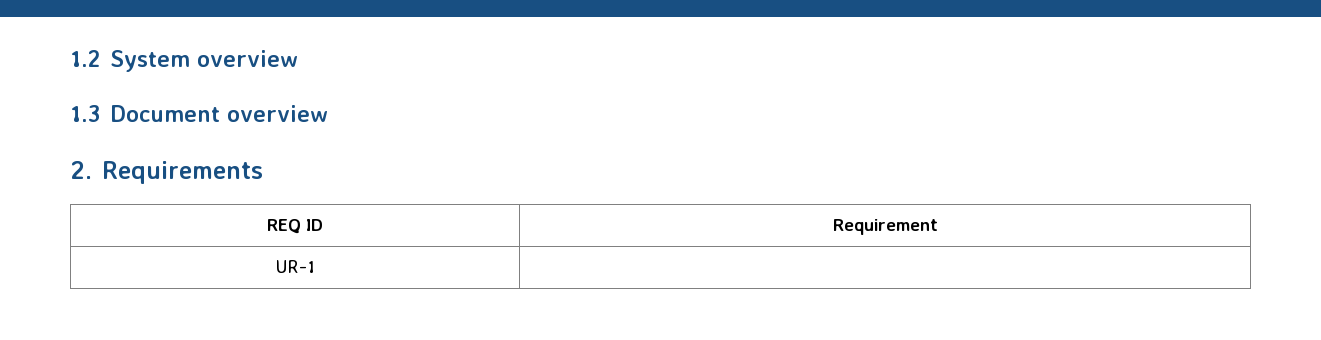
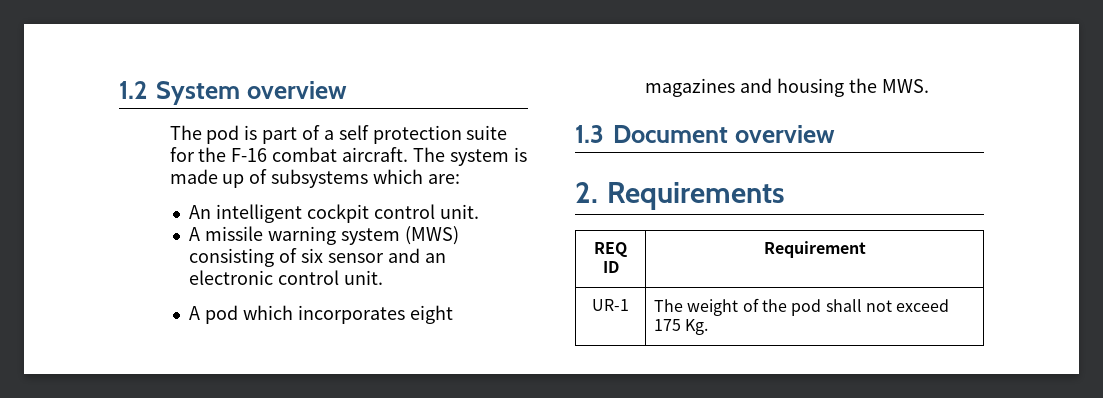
+ The pod is part of a self protection suite for the F-16 combat aircraft. The system is made up of subsystems which are:
+ An intelligent cockpit control unit.
+ A missile warning system (MWS) consisting of six sensor and an electronic control unit.
+ A pod which incorporates eight magazines and housing the MWS.
- UR-1 |
+ UR-1 | The weight of the pod shall not exceed 175 Kg.

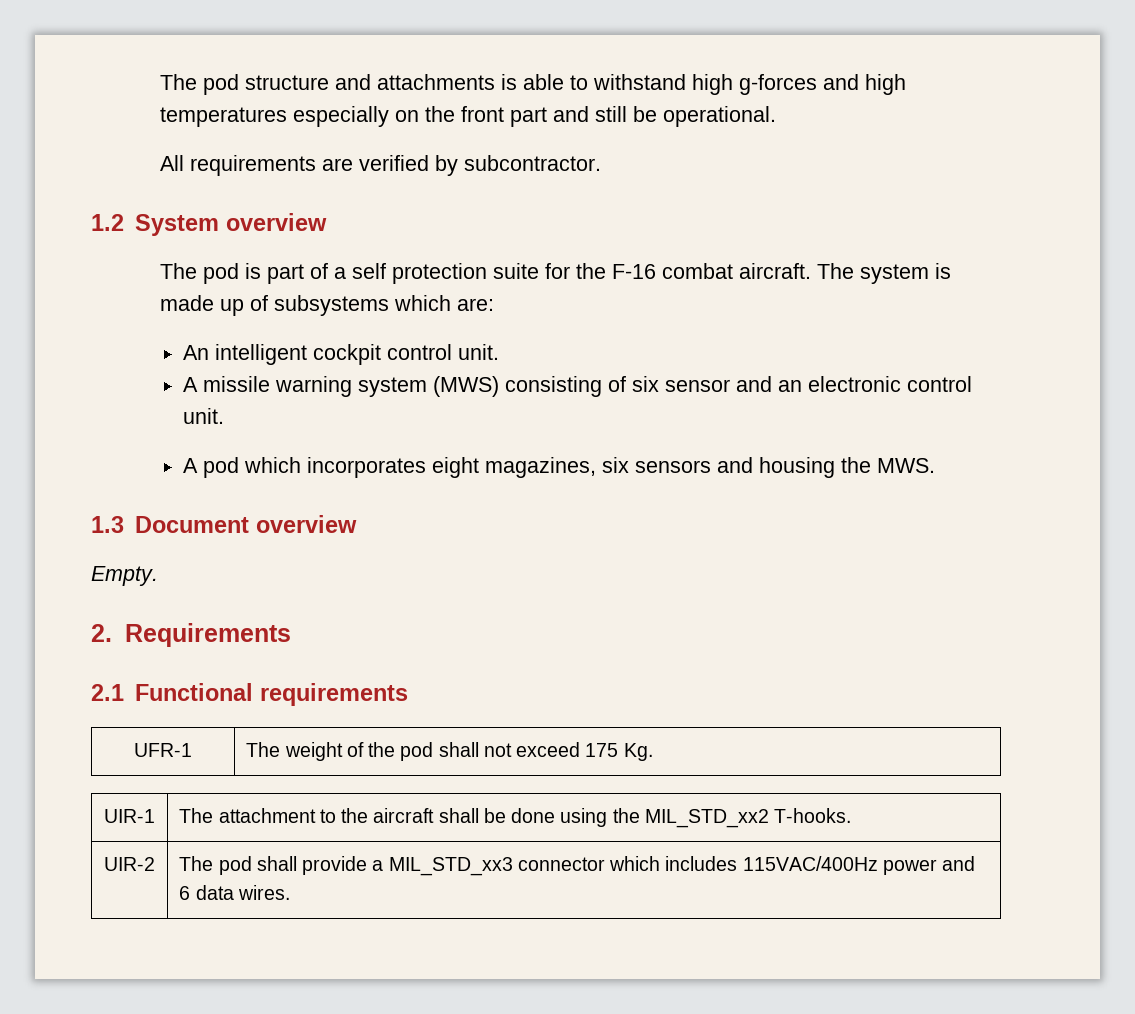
+ The pod structure and attachments is able to withstand high g-forces and high temperatures especially on the front part and still be operational.
+ All requirements are verified by subcontractor.
- A pod which incorporates eight magazines and housing the MWS.
+ A pod which incorporates eight magazines, six sensors and housing the MWS.
+ Empty.
- REQ ID | Requirement
- UR-1 | The weight of the pod shall not exceed 175 Kg.
+ 2.1 Functional requirements
+ UFR-1 | The weight of the pod shall not exceed 175 Kg.
+ UIR-1 | The attachment to the aircraft shall be done using the MIL_STD_xx2 T-hooks.
+ UIR-2 | The pod shall provide a MIL_STD_xx3 connector which includes 115VAC/400Hz power and 6 data wires.

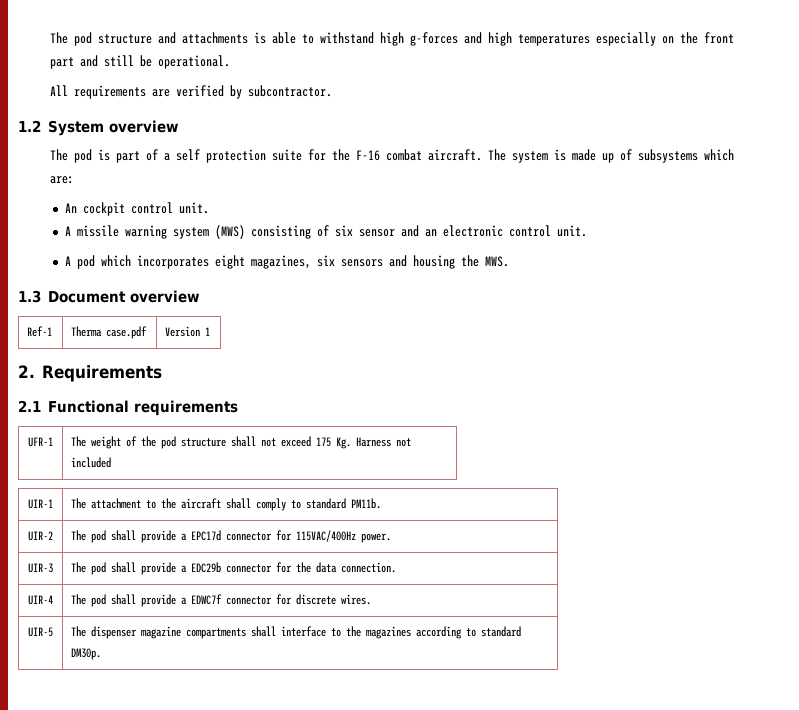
- An intelligent cockpit control unit.
+ An cockpit control unit.
- Empty.
+ Ref-1 | Therma case.pdf | Version 1
- UFR-1 | The weight of the pod shall not exceed 175 Kg.
+ UFR-1 | The weight of the pod structure shall not exceed 175 Kg. Harness not included
- UIR-1 | The attachment to the aircraft shall be done using the MIL_STD_xx2 T-hooks.
+ UIR-1 | The attachment to the aircraft shall comply to standard PM11b.
- UIR-2 | The pod shall provide a MIL_STD_xx3 connector which includes 115VAC/400Hz power and 6 data wires.
+ UIR-2 | The pod shall provide a EPC17d connector for 115VAC/400Hz power.
+ UIR-3 | The pod shall provide a EDC29b connector for the data connection.
+ UIR-4 | The pod shall provide a EDWC7f connector for discrete wires.
+ UIR-5 | The dispenser magazine compartments shall interface to the magazines according to standard DM30p.

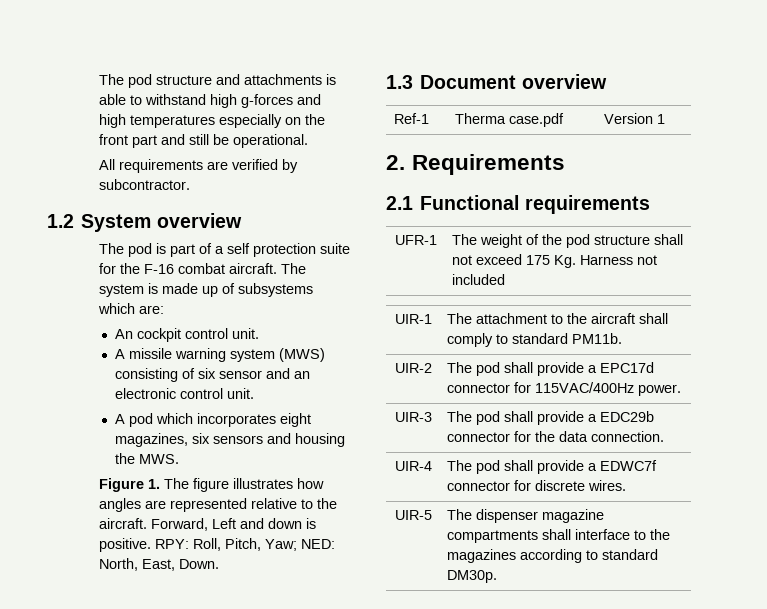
+ Figure 1. The figure illustrates how angles are represented relative to the aircraft. Forward, Left and down is positive. RPY: Roll, Pitch, Yaw; NED: North, East, Down.

